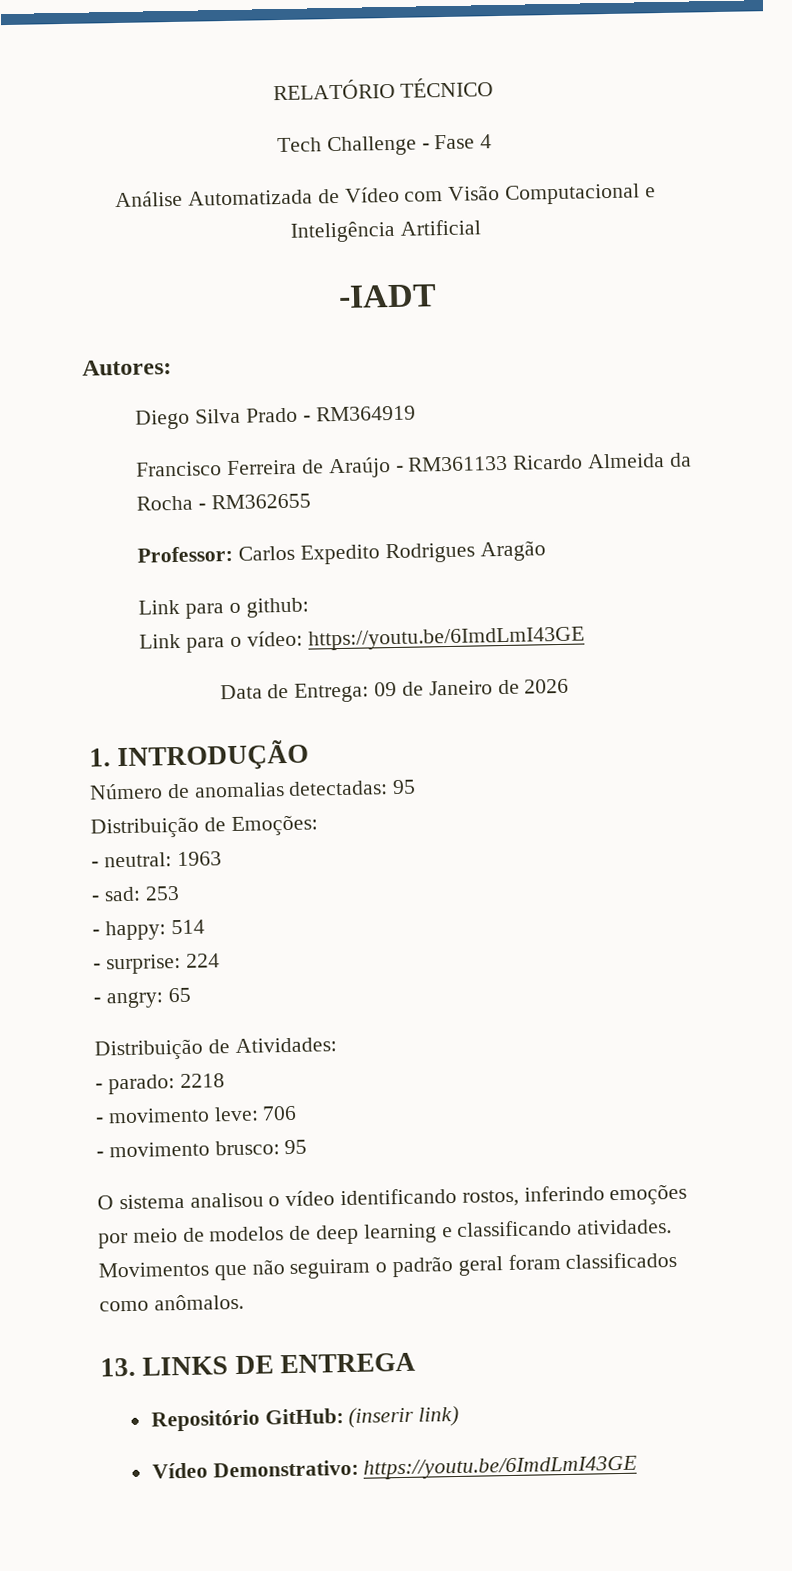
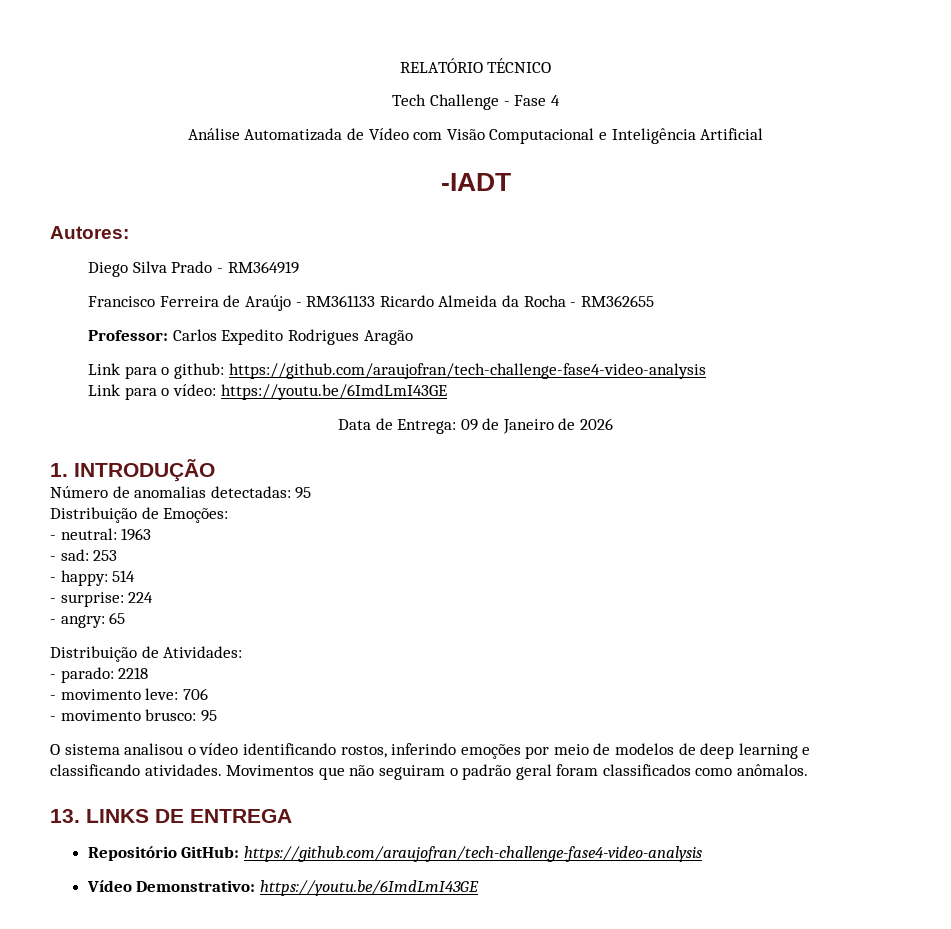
- Link para o github:
+ Link para o github: https://github.com/araujofran/tech-challenge-fase4-video-analysis
- Repositório GitHub: (inserir link)
+ Repositório GitHub: https://github.com/araujofran/tech-challenge-fase4-video-analysis

